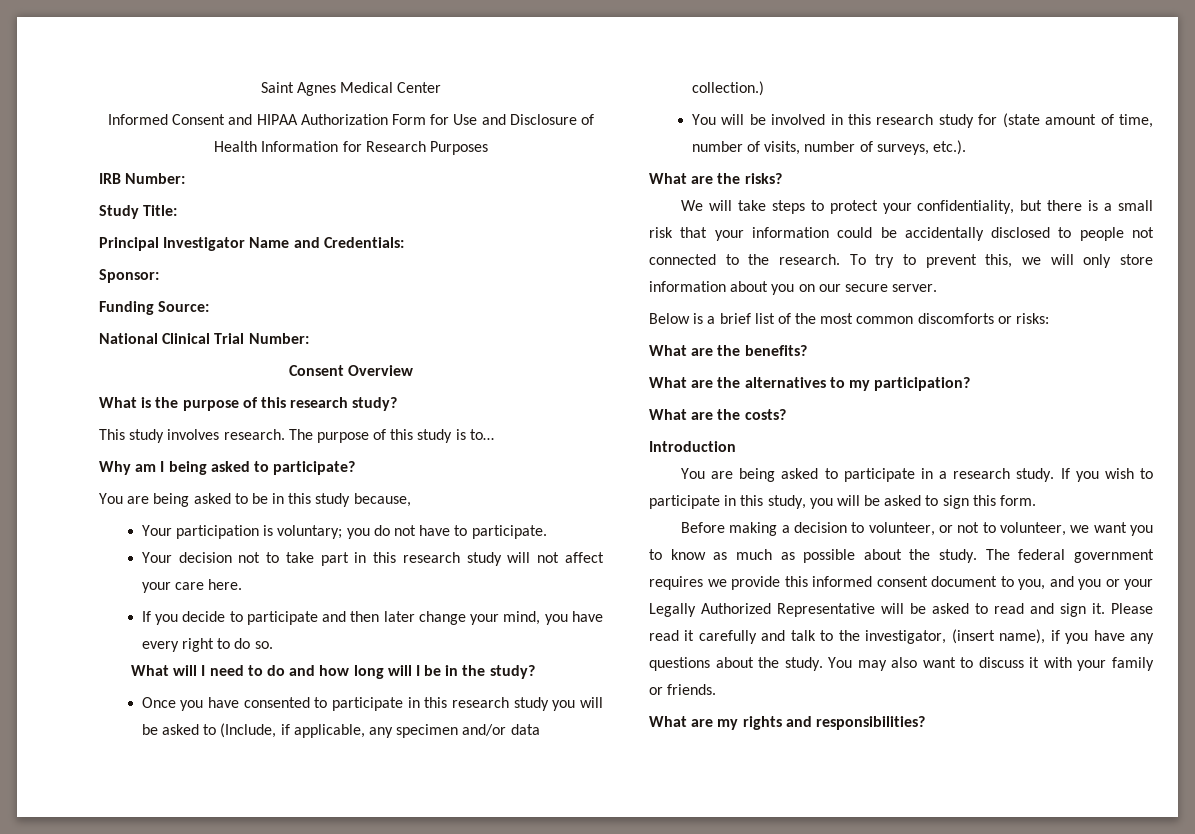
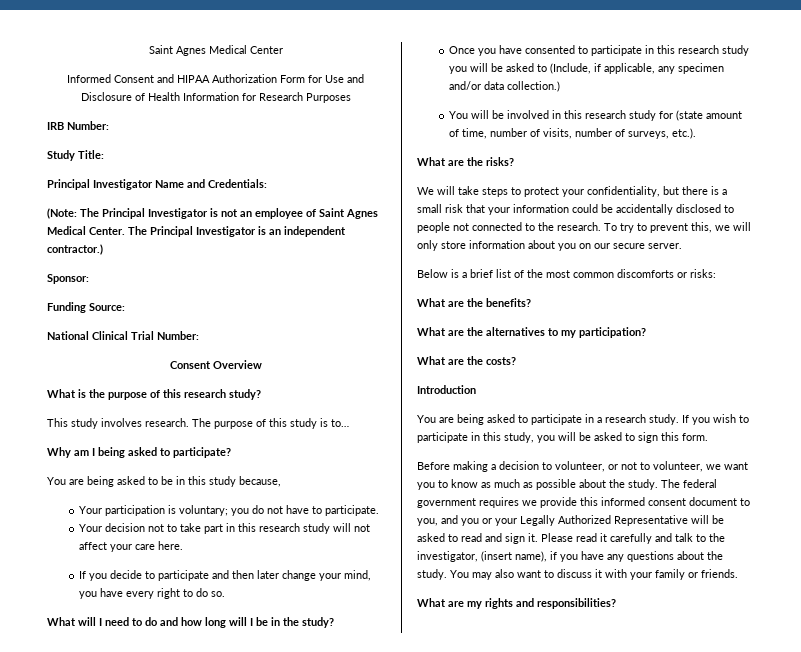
+ (Note: The Principal Investigator is not an employee of Saint Agnes Medical Center. The Principal Investigator is an independent contractor.)

